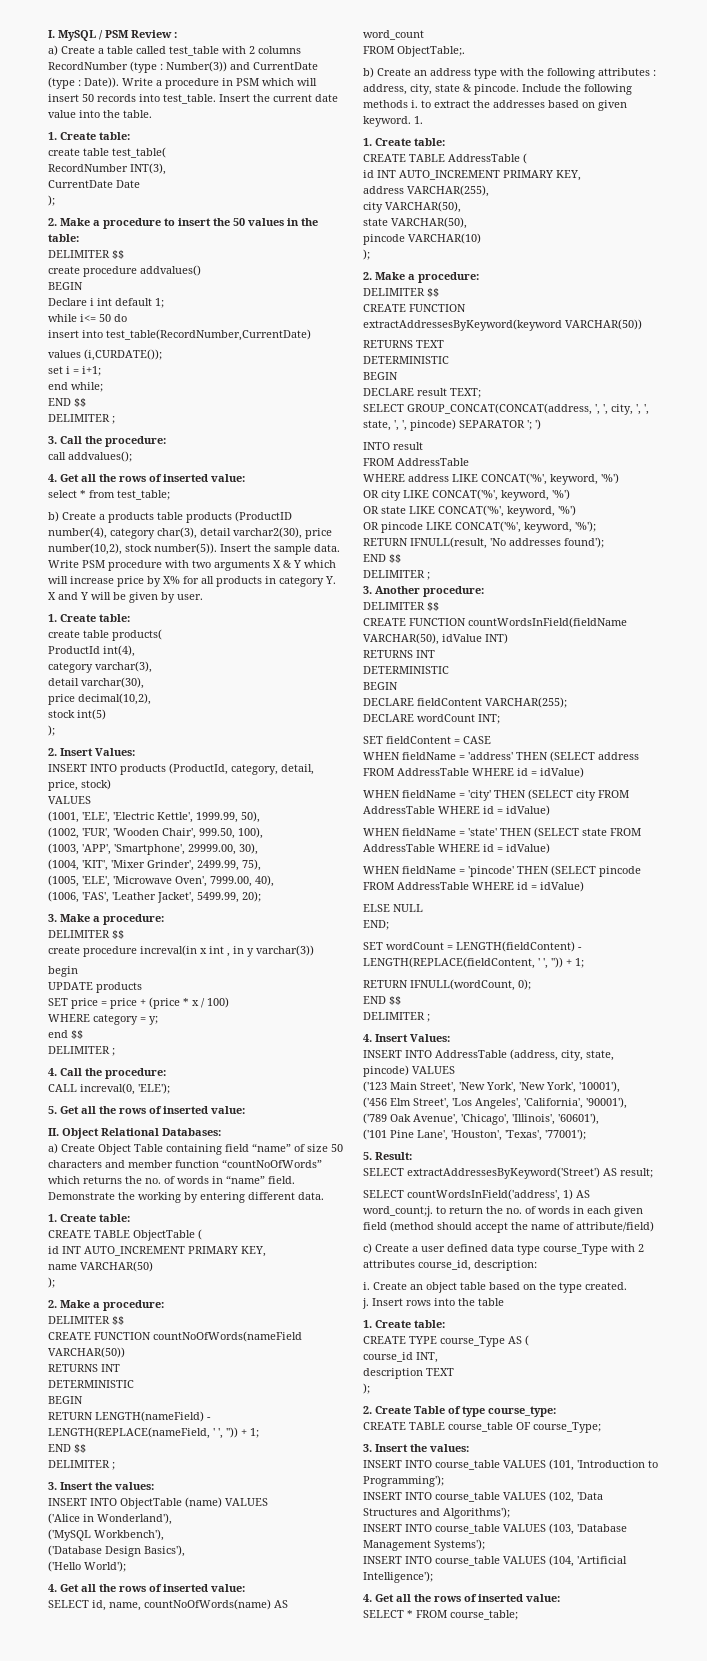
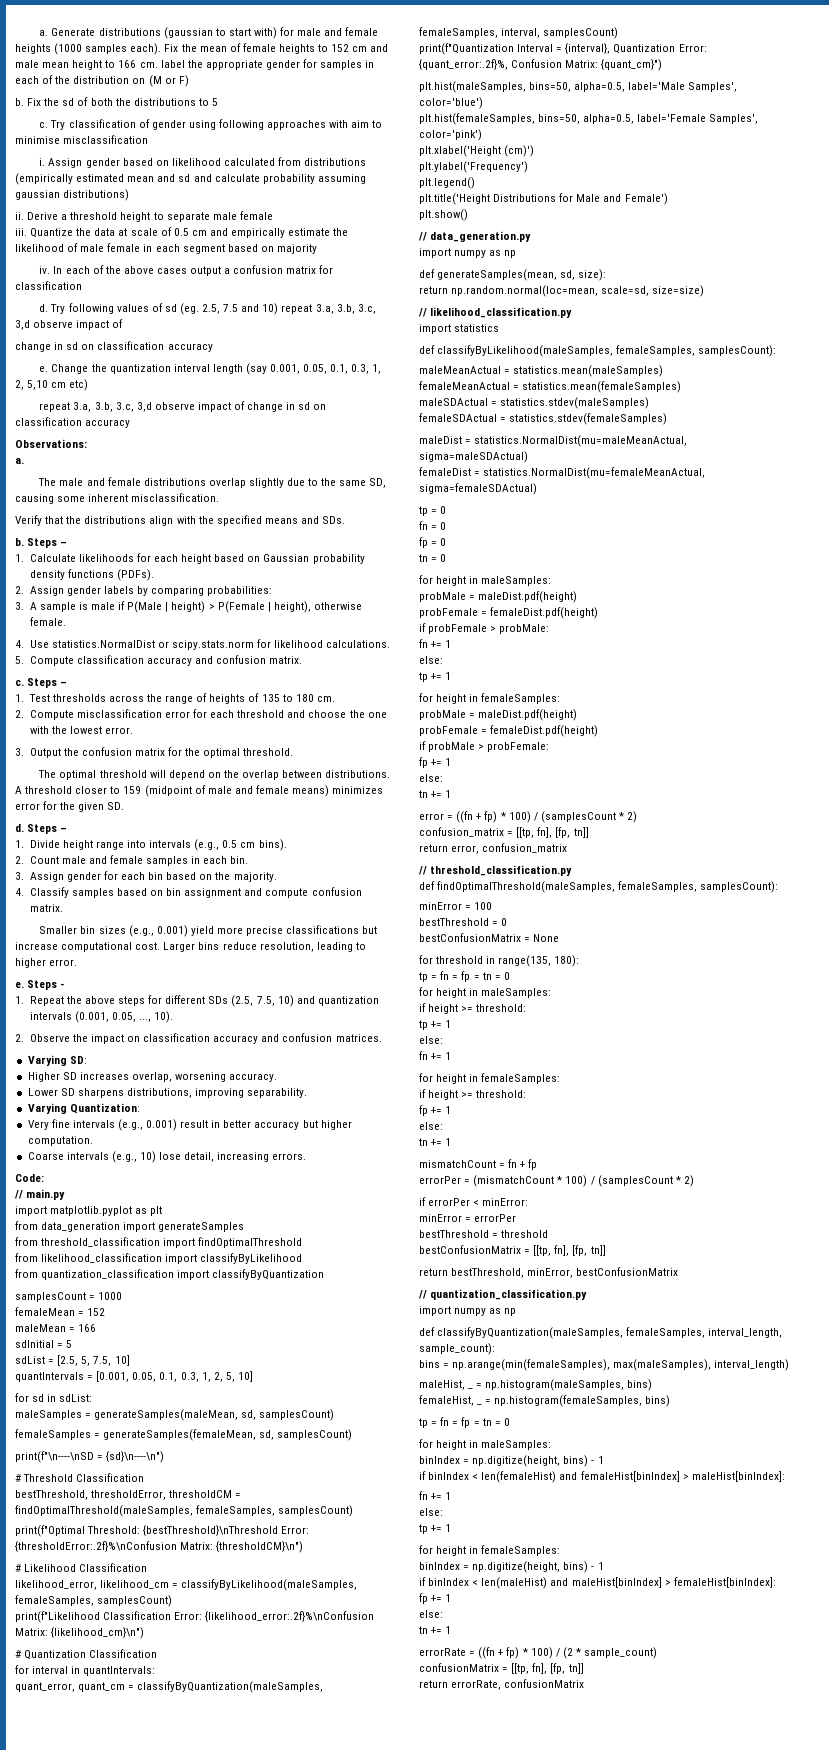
- I. MySQL / PSM Review :
- a) Create a table called test_table with 2 columns RecordNumber (type : Number(3)) and CurrentDate (type : Date)). Write a procedure in PSM which will insert 50 records into test_table. Insert the current date value into the table.
- 1. Create table:
- create table test_table(
- RecordNumber INT(3),
- CurrentDate Date
- );
- 2. Make a procedure to insert the 50 values in the table:
- DELIMITER $$
- create procedure addvalues()
- BEGIN
- Declare i int default 1;
- while i<= 50 do
- insert into test_table(RecordNumber,CurrentDate)
- values (i,CURDATE());
- set i = i+1;
- end while;
- END $$
- DELIMITER ;
- 3. Call the procedure:
- call addvalues();
- 4. Get all the rows of inserted value:
- select * from test_table;
- b) Create a products table products (ProductID number(4), category char(3), detail varchar2(30), price number(10,2), stock number(5)). Insert the sample data. Write PSM procedure with two arguments X & Y which will increase price by X% for all products in category Y. X and Y will be given by user.
- 1. Create table:
- create table products(
- ProductId int(4),
- category varchar(3),
- detail varchar(30),
- price decimal(10,2),
- stock int(5)
- );
- 2. Insert Values:
- INSERT INTO products (ProductId, category, detail, price, stock)
- VALUES
- (1001, 'ELE', 'Electric Kettle', 1999.99, 50),
- (1002, 'FUR', 'Wooden Chair', 999.50, 100),
- (1003, 'APP', 'Smartphone', 29999.00, 30),
- (1004, 'KIT', 'Mixer Grinder', 2499.99, 75),
- (1005, 'ELE', 'Microwave Oven', 7999.00, 40),
- (1006, 'FAS', 'Leather Jacket', 5499.99, 20);
- 3. Make a procedure:
- DELIMITER $$
- create procedure increval(in x int , in y varchar(3))
- begin
- UPDATE products
- SET price = price + (price * x / 100)
- WHERE category = y;
- end $$
- DELIMITER ;
- 4. Call the procedure:
- CALL increval(0, 'ELE');
- 5. Get all the rows of inserted value:
- II. Object Relational Databases:
- a) Create Object Table containing field “name” of size 50 characters and member function “countNoOfWords” which returns the no. of words in “name” field. Demonstrate the working by entering different data.
- 1. Create table:
- CREATE TABLE ObjectTable (
- id INT AUTO_INCREMENT PRIMARY KEY,
- name VARCHAR(50)
- );
- 2. Make a procedure:
- DELIMITER $$
- CREATE FUNCTION countNoOfWords(nameField VARCHAR(50))
- RETURNS INT
- DETERMINISTIC
- BEGIN
- RETURN LENGTH(nameField) - LENGTH(REPLACE(nameField, ' ', '')) + 1;
- END $$
- DELIMITER ;
- 3. Insert the values:
- INSERT INTO ObjectTable (name) VALUES
- ('Alice in Wonderland'),
- ('MySQL Workbench'),
- ('Database Design Basics'),
- ('Hello World');
- 4. Get all the rows of inserted value:
- SELECT id, name, countNoOfWords(name) AS word_count
- FROM ObjectTable;.
- b) Create an address type with the following attributes : address, city, state & pincode. Include the following methods i. to extract the addresses based on given keyword. 1.
- 1. Create table:
- CREATE TABLE AddressTable (
- id INT AUTO_INCREMENT PRIMARY KEY,
- address VARCHAR(255),
- city VARCHAR(50),
- state VARCHAR(50),
- pincode VARCHAR(10)
- );
- 2. Make a procedure:
- DELIMITER $$
- CREATE FUNCTION extractAddressesByKeyword(keyword VARCHAR(50))
- RETURNS TEXT
- DETERMINISTIC
- BEGIN
- DECLARE result TEXT;
- SELECT GROUP_CONCAT(CONCAT(address, ', ', city, ', ', state, ', ', pincode) SEPARATOR '; ')
- INTO result
- FROM AddressTable
- WHERE address LIKE CONCAT('%', keyword, '%')
- OR city LIKE CONCAT('%', keyword, '%')
- OR state LIKE CONCAT('%', keyword, '%')
- OR pincode LIKE CONCAT('%', keyword, '%');
- RETURN IFNULL(result, 'No addresses found');
- END $$
- DELIMITER ;
- 3. Another procedure:
- DELIMITER $$
- CREATE FUNCTION countWordsInField(fieldName VARCHAR(50), idValue INT)
- RETURNS INT
- DETERMINISTIC
- BEGIN
- DECLARE fieldContent VARCHAR(255);
- DECLARE wordCount INT;
- SET fieldContent = CASE
- WHEN fieldName = 'address' THEN (SELECT address FROM AddressTable WHERE id = idValue)
- WHEN fieldName = 'city' THEN (SELECT city FROM AddressTable WHERE id = idValue)
- WHEN fieldName = 'state' THEN (SELECT state FROM AddressTable WHERE id = idValue)
- WHEN fieldName = 'pincode' THEN (SELECT pincode FROM AddressTable WHERE id = idValue)
- ELSE NULL
- END;
- SET wordCount = LENGTH(fieldContent) - LENGTH(REPLACE(fieldContent, ' ', '')) + 1;
- RETURN IFNULL(wordCount, 0);
- END $$
- DELIMITER ;
- 4. Insert Values:
- INSERT INTO AddressTable (address, city, state, pincode) VALUES
- ('123 Main Street', 'New York', 'New York', '10001'),
- ('456 Elm Street', 'Los Angeles', 'California', '90001'),
- ('789 Oak Avenue', 'Chicago', 'Illinois', '60601'),
- ('101 Pine Lane', 'Houston', 'Texas', '77001');
- 5. Result:
- SELECT extractAddressesByKeyword('Street') AS result;
- SELECT countWordsInField('address', 1) AS word_count;j. to return the no. of words in each given field (method should accept the name of attribute/field)
- c) Create a user defined data type course_Type with 2 attributes course_id, description:
- i. Create an object table based on the type created.
- j. Insert rows into the table
- 1. Create table:
- CREATE TYPE course_Type AS (
- course_id INT,
- description TEXT
- );
- 2. Create Table of type course_type:
- CREATE TABLE course_table OF course_Type;
- 3. Insert the values:
- INSERT INTO course_table VALUES (101, 'Introduction to Programming');
- INSERT INTO course_table VALUES (102, 'Data Structures and Algorithms');
- INSERT INTO course_table VALUES (103, 'Database Management Systems');
- INSERT INTO course_table VALUES (104, 'Artificial Intelligence');
- 4. Get all the rows of inserted value:
- SELECT * FROM course_table;
+ a. Generate distributions (gaussian to start with) for male and female heights (1000 samples each). Fix the mean of female heights to 152 cm and male mean height to 166 cm. label the appropriate gender for samples in each of the distribution on (M or F)
+ b. Fix the sd of both the distributions to 5
+ c. Try classification of gender using following approaches with aim to minimise misclassification
+ i. Assign gender based on likelihood calculated from distributions (empirically estimated mean and sd and calculate probability assuming gaussian distributions)
+ ii. Derive a threshold height to separate male female
+ iii. Quantize the data at scale of 0.5 cm and empirically estimate the likelihood of male female in each segment based on majority
+ iv. In each of the above cases output a confusion matrix for classification
+ d. Try following values of sd (eg. 2.5, 7.5 and 10) repeat 3.a, 3.b, 3.c, 3,d observe impact of
+ change in sd on classification accuracy
+ e. Change the quantization interval length (say 0.001, 0.05, 0.1, 0.3, 1, 2, 5,10 cm etc)
+ repeat 3.a, 3.b, 3.c, 3,d observe impact of change in sd on classification accuracy
+ Observations:
+ a.
+ The male and female distributions overlap slightly due to the same SD, causing some inherent misclassification.
+ Verify that the distributions align with the specified means and SDs.
+ b. Steps –
+ 1. Calculate likelihoods for each height based on Gaussian probability density functions (PDFs).
+ 2. Assign gender labels by comparing probabilities:
+ 3. A sample is male if P(Male | height) > P(Female | height), otherwise female.
+ 4. Use statistics.NormalDist or scipy.stats.norm for likelihood calculations.
+ 5. Compute classification accuracy and confusion matrix.
+ c. Steps –
+ 1. Test thresholds across the range of heights of 135 to 180 cm.
+ 2. Compute misclassification error for each threshold and choose the one with the lowest error.
+ 3. Output the confusion matrix for the optimal threshold.
+ The optimal threshold will depend on the overlap between distributions. A threshold closer to 159 (midpoint of male and female means) minimizes error for the given SD.
+ d. Steps –
+ 1. Divide height range into intervals (e.g., 0.5 cm bins).
+ 2. Count male and female samples in each bin.
+ 3. Assign gender for each bin based on the majority.
+ 4. Classify samples based on bin assignment and compute confusion matrix.
+ Smaller bin sizes (e.g., 0.001) yield more precise classifications but increase computational cost. Larger bins reduce resolution, leading to higher error.
+ e. Steps -
+ 1. Repeat the above steps for different SDs (2.5, 7.5, 10) and quantization intervals (0.001, 0.05, ..., 10).
+ 2. Observe the impact on classification accuracy and confusion matrices.
+ Varying SD:
+ Higher SD increases overlap, worsening accuracy.
+ Lower SD sharpens distributions, improving separability.
+ Varying Quantization:
+ Very fine intervals (e.g., 0.001) result in better accuracy but higher computation.
+ Coarse intervals (e.g., 10) lose detail, increasing errors.
+ Code:
+ // main.py
+ import matplotlib.pyplot as plt
+ from data_generation import generateSamples
+ from threshold_classification import findOptimalThreshold
+ from likelihood_classification import classifyByLikelihood
+ from quantization_classification import classifyByQuantization
+ samplesCount = 1000
+ femaleMean = 152
+ maleMean = 166
+ sdInitial = 5
+ sdList = [2.5, 5, 7.5, 10]
+ quantIntervals = [0.001, 0.05, 0.1, 0.3, 1, 2, 5, 10]
+ for sd in sdList:
+ maleSamples = generateSamples(maleMean, sd, samplesCount)
+ femaleSamples = generateSamples(femaleMean, sd, samplesCount)
+ print(f"\n----\nSD = {sd}\n----\n")
+ # Threshold Classification
+ bestThreshold, thresholdError, thresholdCM = findOptimalThreshold(maleSamples, femaleSamples, samplesCount)
+ print(f"Optimal Threshold: {bestThreshold}\nThreshold Error: {thresholdError:.2f}%\nConfusion Matrix: {thresholdCM}\n")
+ # Likelihood Classification
+ likelihood_error, likelihood_cm = classifyByLikelihood(maleSamples, femaleSamples, samplesCount)
+ print(f"Likelihood Classification Error: {likelihood_error:.2f}%\nConfusion Matrix: {likelihood_cm}\n")
+ # Quantization Classification
+ for interval in quantIntervals:
+ quant_error, quant_cm = classifyByQuantization(maleSamples, femaleSamples, interval, samplesCount)
+ print(f"Quantization Interval = {interval}, Quantization Error: {quant_error:.2f}%, Confusion Matrix: {quant_cm}")
+ plt.hist(maleSamples, bins=50, alpha=0.5, label='Male Samples', color='blue')
+ plt.hist(femaleSamples, bins=50, alpha=0.5, label='Female Samples', color='pink')
+ plt.xlabel('Height (cm)')
+ plt.ylabel('Frequency')
+ plt.legend()
+ plt.title('Height Distributions for Male and Female')
+ plt.show()
+ // data_generation.py
+ import numpy as np
+ def generateSamples(mean, sd, size):
+ return np.random.normal(loc=mean, scale=sd, size=size)
+ // likelihood_classification.py
+ import statistics
+ def classifyByLikelihood(maleSamples, femaleSamples, samplesCount):
+ maleMeanActual = statistics.mean(maleSamples)
+ femaleMeanActual = statistics.mean(femaleSamples)
+ maleSDActual = statistics.stdev(maleSamples)
+ femaleSDActual = statistics.stdev(femaleSamples)
+ maleDist = statistics.NormalDist(mu=maleMeanActual, sigma=maleSDActual)
+ femaleDist = statistics.NormalDist(mu=femaleMeanActual, sigma=femaleSDActual)
+ tp = 0
+ fn = 0
+ fp = 0
+ tn = 0
+ for height in maleSamples:
+ probMale = maleDist.pdf(height)
+ probFemale = femaleDist.pdf(height)
+ if probFemale > probMale:
+ fn += 1
+ else:
+ tp += 1
+ for height in femaleSamples:
+ probMale = maleDist.pdf(height)
+ probFemale = femaleDist.pdf(height)
+ if probMale > probFemale:
+ fp += 1
+ else:
+ tn += 1
+ error = ((fn + fp) * 100) / (samplesCount * 2)
+ confusion_matrix = [[tp, fn], [fp, tn]]
+ return error, confusion_matrix
+ // threshold_classification.py
+ def findOptimalThreshold(maleSamples, femaleSamples, samplesCount):
+ minError = 100
+ bestThreshold = 0
+ bestConfusionMatrix = None
+ for threshold in range(135, 180):
+ tp = fn = fp = tn = 0
+ for height in maleSamples:
+ if height >= threshold:
+ tp += 1
+ else:
+ fn += 1
+ for height in femaleSamples:
+ if height >= threshold:
+ fp += 1
+ else:
+ tn += 1
+ mismatchCount = fn + fp
+ errorPer = (mismatchCount * 100) / (samplesCount * 2)
+ if errorPer < minError:
+ minError = errorPer
+ bestThreshold = threshold
+ bestConfusionMatrix = [[tp, fn], [fp, tn]]
+ return bestThreshold, minError, bestConfusionMatrix
+ // quantization_classification.py
+ import numpy as np
+ def classifyByQuantization(maleSamples, femaleSamples, interval_length, sample_count):
+ bins = np.arange(min(femaleSamples), max(maleSamples), interval_length)
+ maleHist, _ = np.histogram(maleSamples, bins)
+ femaleHist, _ = np.histogram(femaleSamples, bins)
+ tp = fn = fp = tn = 0
+ for height in maleSamples:
+ binIndex = np.digitize(height, bins) - 1
+ if binIndex < len(femaleHist) and femaleHist[binIndex] > maleHist[binIndex]:
+ fn += 1
+ else:
+ tp += 1
+ for height in femaleSamples:
+ binIndex = np.digitize(height, bins) - 1
+ if binIndex < len(maleHist) and maleHist[binIndex] > femaleHist[binIndex]:
+ fp += 1
+ else:
+ tn += 1
+ errorRate = ((fn + fp) * 100) / (2 * sample_count)
+ confusionMatrix = [[tp, fn], [fp, tn]]
+ return errorRate, confusionMatrix

